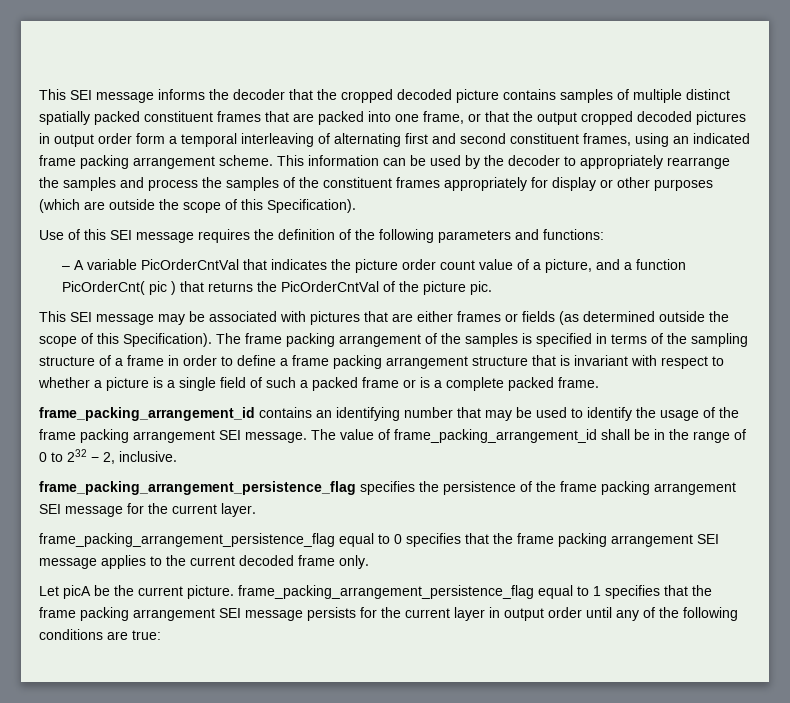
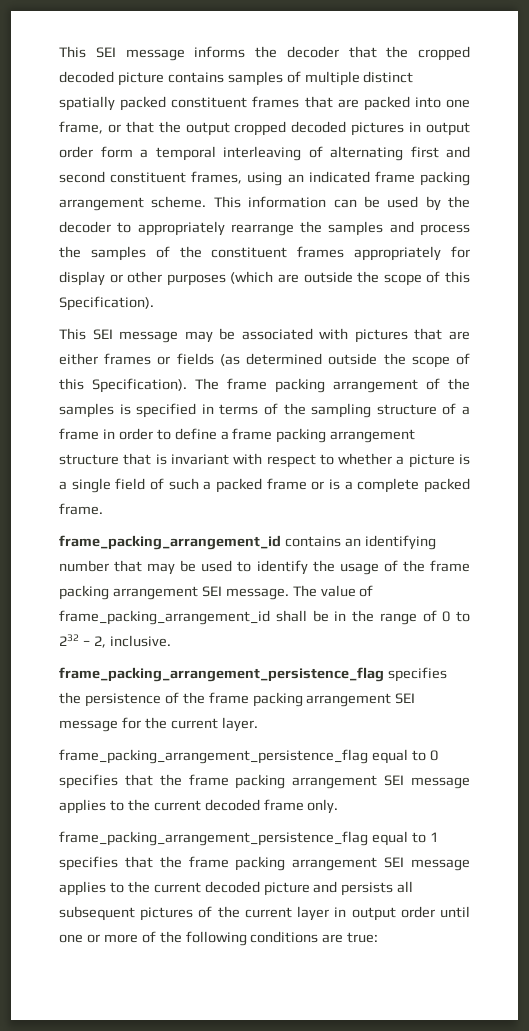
- Use of this SEI message requires the definition of the following parameters and functions:
- – A variable PicOrderCntVal that indicates the picture order count value of a picture, and a function PicOrderCnt( pic ) that returns the PicOrderCntVal of the picture pic.
- Let picA be the current picture. frame_packing_arrangement_persistence_flag equal to 1 specifies that the frame packing arrangement SEI message persists for the current layer in output order until any of the following conditions are true:
+ frame_packing_arrangement_persistence_flag equal to 1 specifies that the frame packing arrangement SEI message applies to the current decoded picture and persists all subsequent pictures of the current layer in output order until one or more of the following conditions are true:

